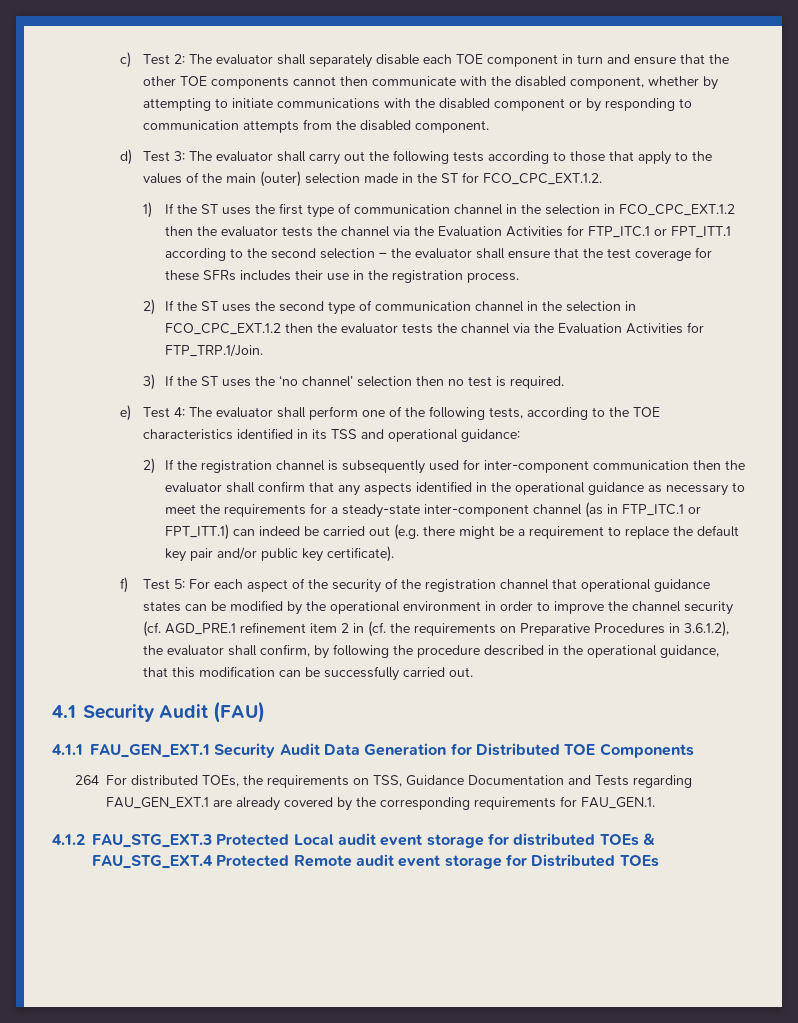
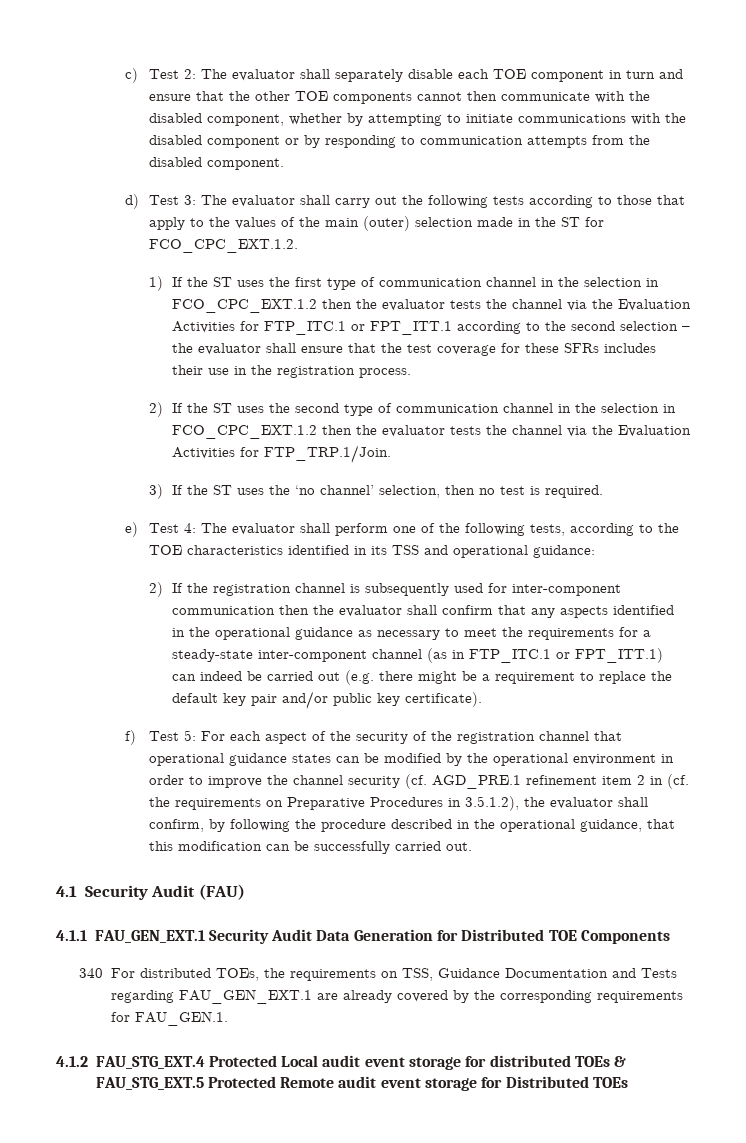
- 3) If the ST uses the ‘no channel’ selection then no test is required.
+ 3) If the ST uses the ‘no channel’ selection, then no test is required.
- For each aspect of the security of the registration channel that operational guidance states can be modified by the operational environment in order to improve the channel security (cf. AGD_PRE.1 refinement item 2 in (cf. the requirements on Preparative Procedures in 3.6.1.2), the evaluator shall confirm, by following the procedure described in the operational guidance, that this modification can be successfully carried out.
+ For each aspect of the security of the registration channel that operational guidance states can be modified by the operational environment in order to improve the channel security (cf. AGD_PRE.1 refinement item 2 in (cf. the requirements on Preparative Procedures in 3.5.1.2), the evaluator shall confirm, by following the procedure described in the operational guidance, that this modification can be successfully carried out.
- 264 For distributed TOEs, the requirements on TSS, Guidance Documentation and Tests regarding FAU_GEN_EXT.1 are already covered by the corresponding requirements for FAU_GEN.1.
+ 340 For distributed TOEs, the requirements on TSS, Guidance Documentation and Tests regarding FAU_GEN_EXT.1 are already covered by the corresponding requirements for FAU_GEN.1.
- 4.1.2 FAU_STG_EXT.3 Protected Local audit event storage for distributed TOEs & FAU_STG_EXT.4 Protected Remote audit event storage for Distributed TOEs
+ 4.1.2 FAU_STG_EXT.4 Protected Local audit event storage for distributed TOEs & FAU_STG_EXT.5 Protected Remote audit event storage for Distributed TOEs

